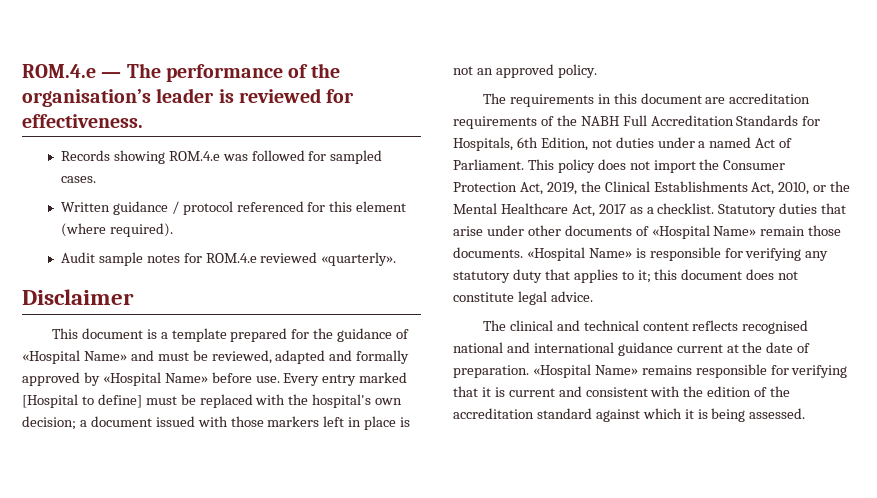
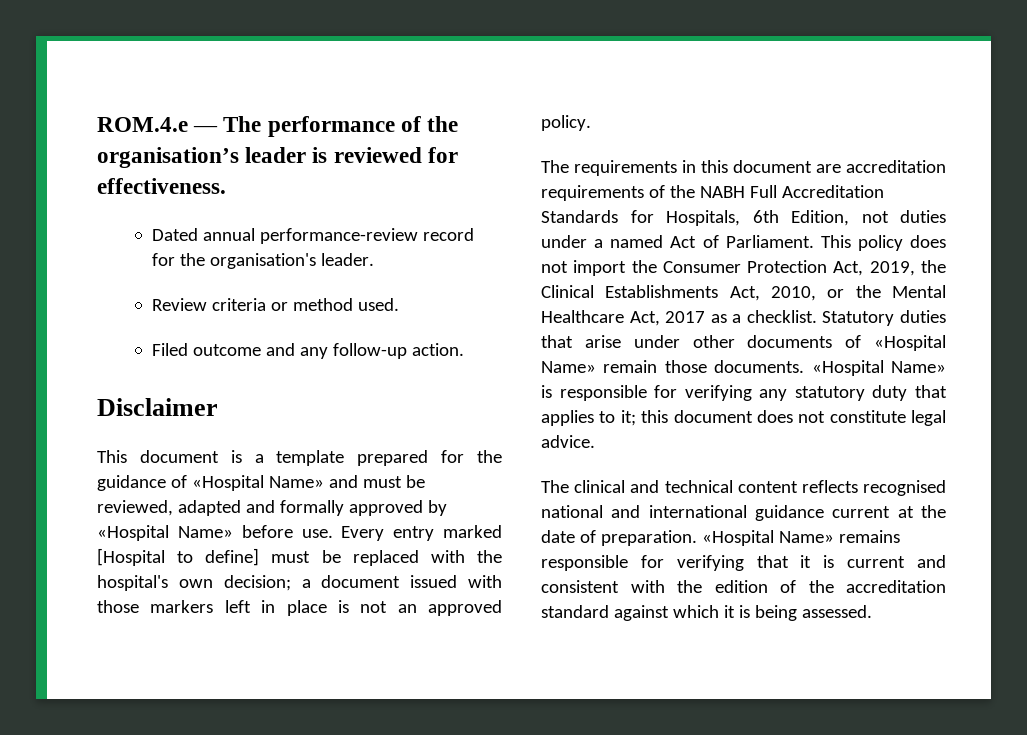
- Records showing ROM.4.e was followed for sampled cases.
- Written guidance / protocol referenced for this element (where required).
- Audit sample notes for ROM.4.e reviewed «quarterly».
+ Dated annual performance-review record for the organisation's leader.
+ Review criteria or method used.
+ Filed outcome and any follow-up action.

